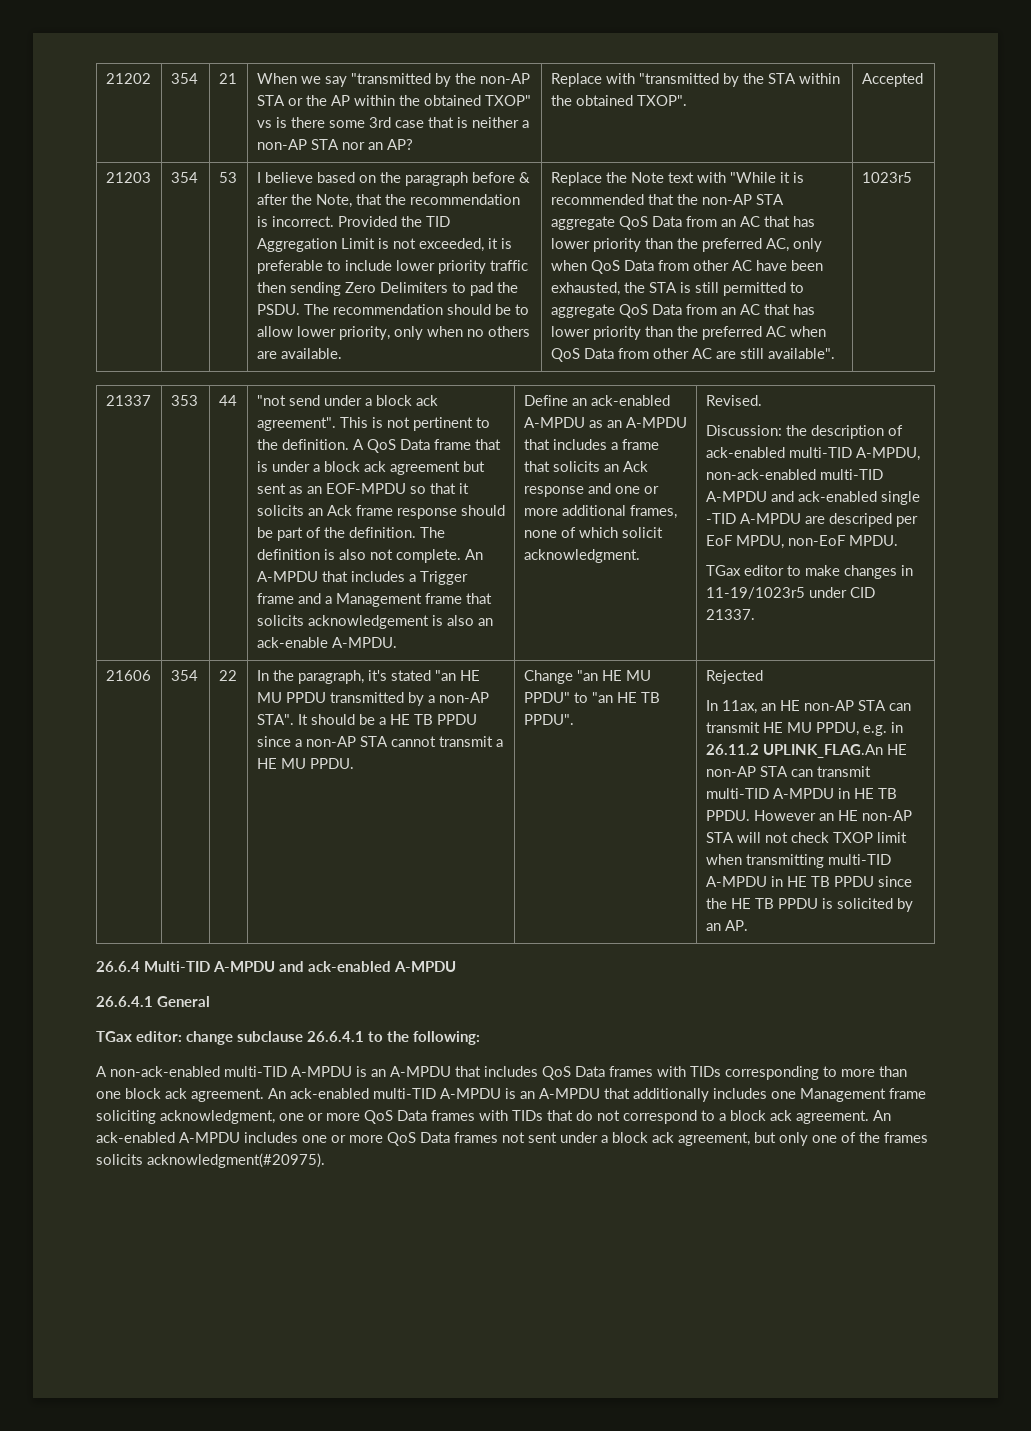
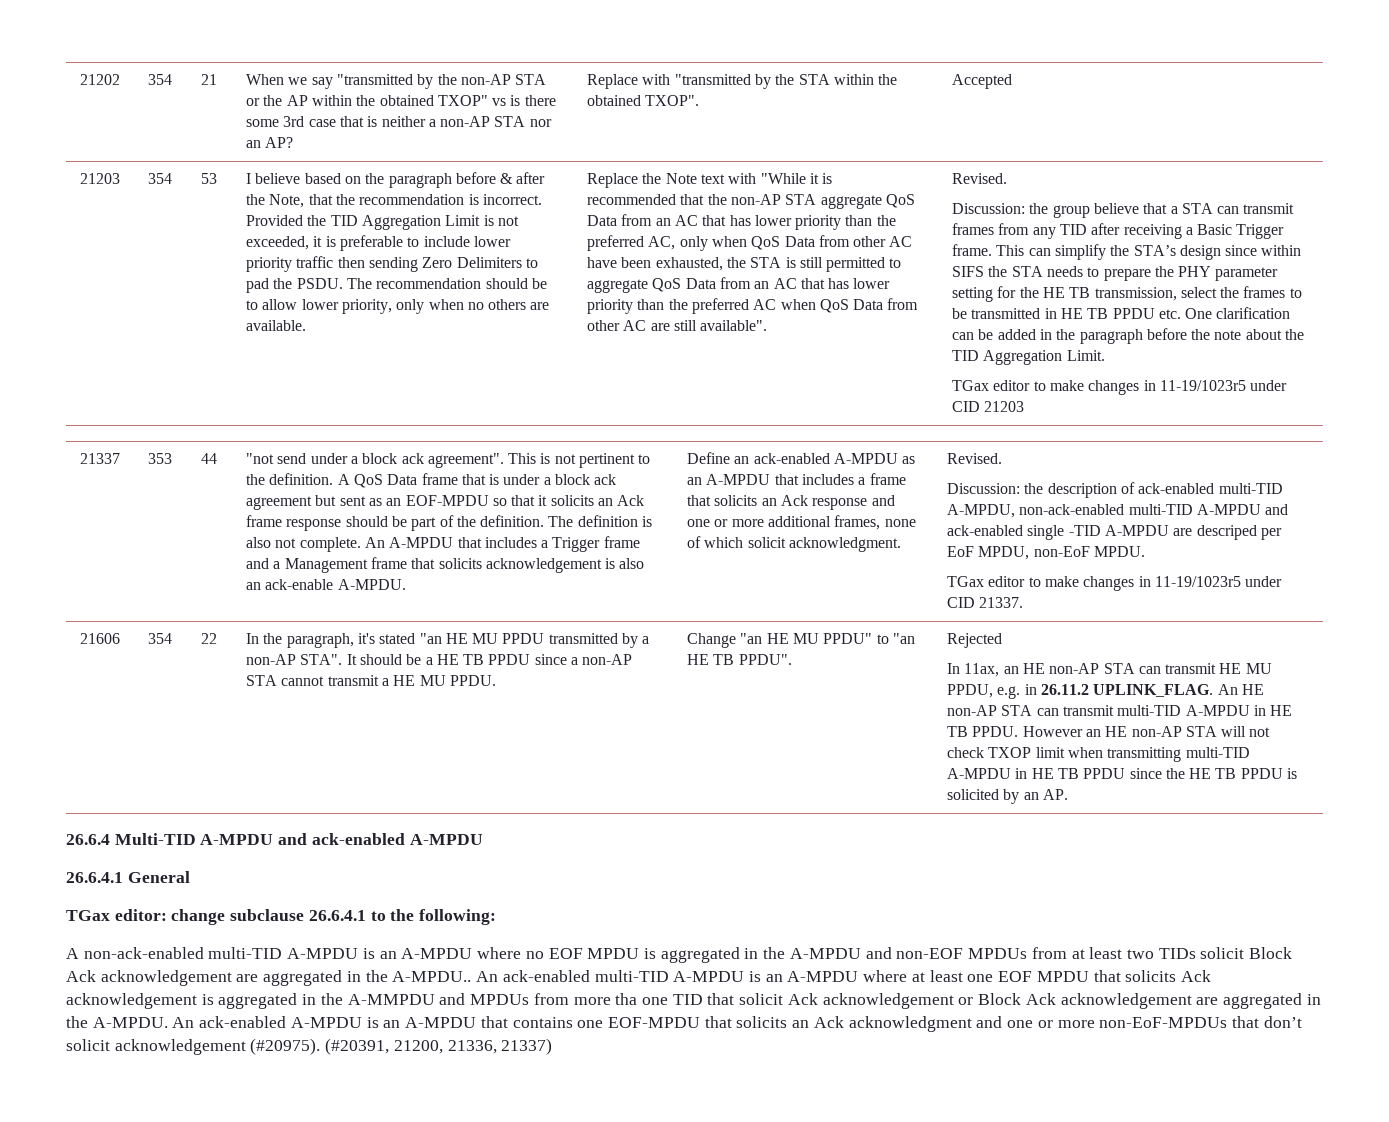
- Replace the Note text with "While it is recommended that the non-AP STA aggregate QoS Data from an AC that has lower priority than the preferred AC, only when QoS Data from other AC have been exhausted, the STA is still permitted to aggregate QoS Data from an AC that has lower priority than the preferred AC when QoS Data from other AC are still available". | 1023r5
+ Replace the Note text with "While it is recommended that the non-AP STA aggregate QoS Data from an AC that has lower priority than the preferred AC, only when QoS Data from other AC have been exhausted, the STA is still permitted to aggregate QoS Data from an AC that has lower priority than the preferred AC when QoS Data from other AC are still available". | Revised.
+ Discussion: the group believe that a STA can transmit frames from any TID after receiving a Basic Trigger frame. This can simplify the STA’s design since within SIFS the STA needs to prepare the PHY parameter setting for the HE TB transmission, select the frames to be transmitted in HE TB PPDU etc. One clarification can be added in the paragraph before the note about the TID Aggregation Limit.
+ TGax editor to make changes in 11-19/1023r5 under CID 21203
- In 11ax, an HE non-AP STA can transmit HE MU PPDU, e.g. in 26.11.2 UPLINK_FLAG.An HE non-AP STA can transmit multi-TID A-MPDU in HE TB PPDU.
+ In 11ax, an HE non-AP STA can transmit HE MU PPDU, e.g. in 26.11.2 UPLINK_FLAG. An HE non-AP STA can transmit multi-TID A-MPDU in HE TB PPDU.
- A non-ack-enabled multi-TID A-MPDU is an A-MPDU that includes QoS Data frames with TIDs corresponding to more than one block ack agreement.
+ A non-ack-enabled multi-TID A-MPDU is an A-MPDU where no EOF MPDU is aggregated in the A-MPDU and non-EOF MPDUs from at least two TIDs solicit Block Ack acknowledgement are aggregated in the A-MPDU..
- An ack-enabled multi-TID A-MPDU is an A-MPDU that additionally includes one Management frame soliciting acknowledgment, one or more QoS Data frames with TIDs that do not correspond to a block ack agreement. An ack-enabled A-MPDU includes one or more QoS Data frames not sent under a block ack agreement, but only one of the frames solicits acknowledgment(#20975).
+ An ack-enabled multi-TID A-MPDU is an A-MPDU where at least one EOF MPDU that solicits Ack acknowledgement is aggregated in the A-MMPDU and MPDUs from more tha one TID that solicit Ack acknowledgement or Block Ack acknowledgement are aggregated in the A-MPDU. An ack-enabled A-MPDU is an A-MPDU that contains one EOF-MPDU that solicits an Ack acknowledgment and one or more non-EoF-MPDUs that don’t solicit acknowledgement (#20975). (#20391, 21200, 21336, 21337)

